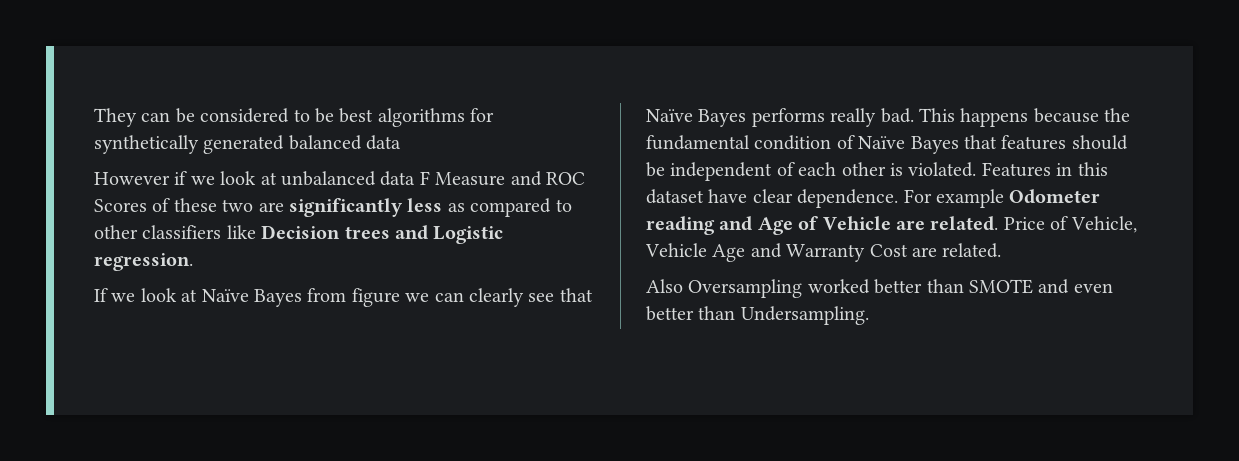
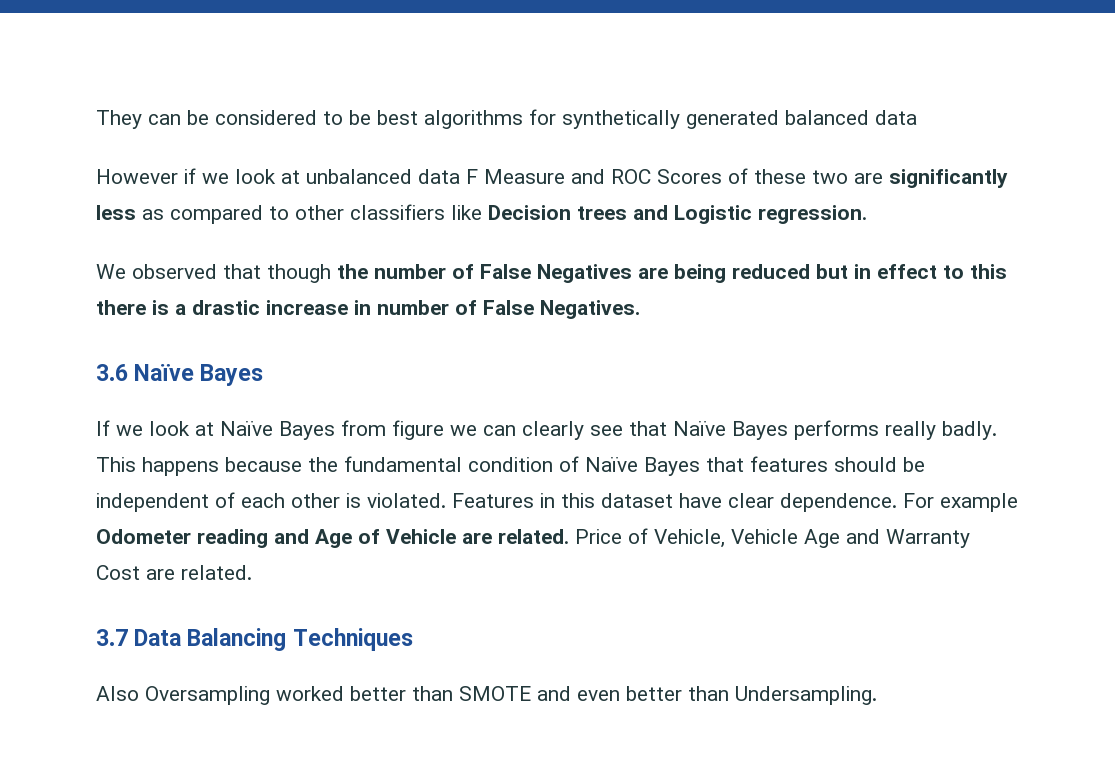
+ We observed that though the number of False Negatives are being reduced but in effect to this there is a drastic increase in number of False Negatives.
+ 3.6 Naïve Bayes
- If we look at Naïve Bayes from figure we can clearly see that Naïve Bayes performs really bad.
+ If we look at Naïve Bayes from figure we can clearly see that Naïve Bayes performs really badly.
+ 3.7 Data Balancing Techniques

